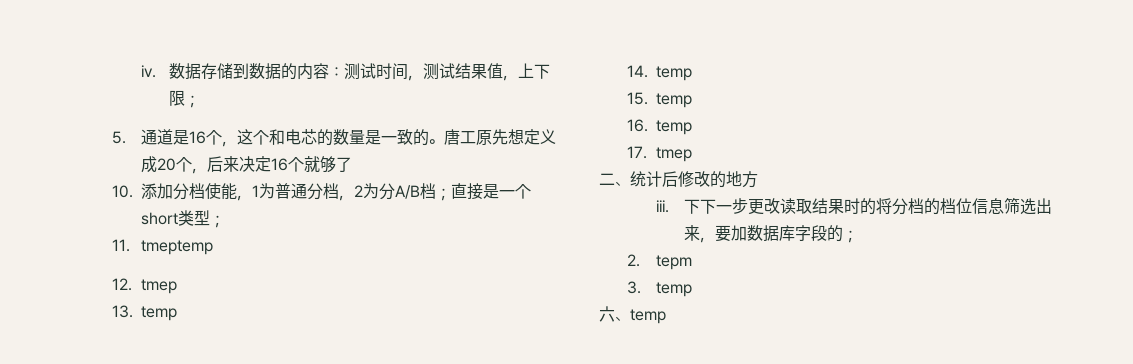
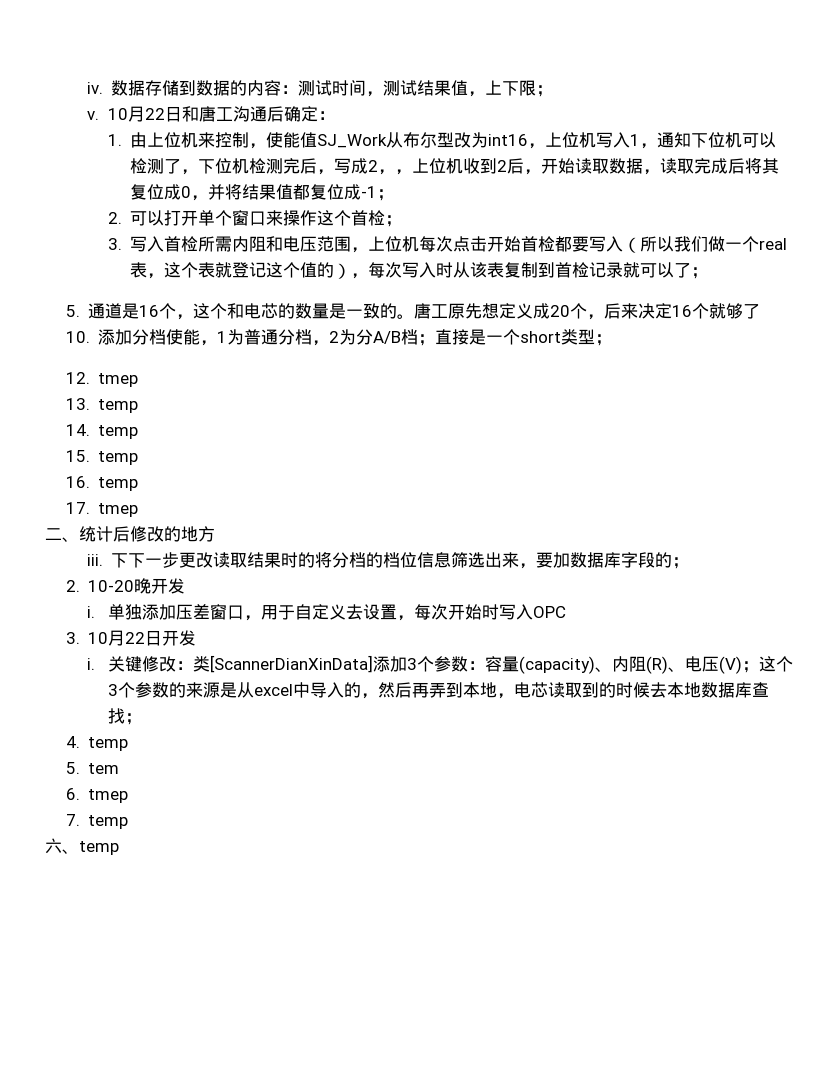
+ v. 10月22日和唐工沟通后确定：
+ 1.由上位机来控制，使能值SJ_Work从布尔型改为int16，上位机写入1，通知下位机可以检测了，下位机检测完后，写成2，，上位机收到2后，开始读取数据，读取完成后将其复位成0，并将结果值都复位成-1；
+ 2.可以打开单个窗口来操作这个首检；
+ 3.写入首检所需内阻和电压范围，上位机每次点击开始首检都要写入（所以我们做一个real表，这个表就登记这个值的），每次写入时从该表复制到首检记录就可以了；
- 11. tmeptemp
- 2. tepm
- 3. temp
+ 2. 10-20晚开发
+ i.单独添加压差窗口，用于自定义去设置，每次开始时写入OPC
+ 3. 10月22日开发
+ i.关键修改：类[ScannerDianXinData]添加3个参数：容量(capacity)、内阻(R)、电压(V)；这个3个参数的来源是从excel中导入的，然后再弄到本地，电芯读取到的时候去本地数据库查找；
+ 4. temp
+ 5. tem
+ 6. tmep
+ 7. temp

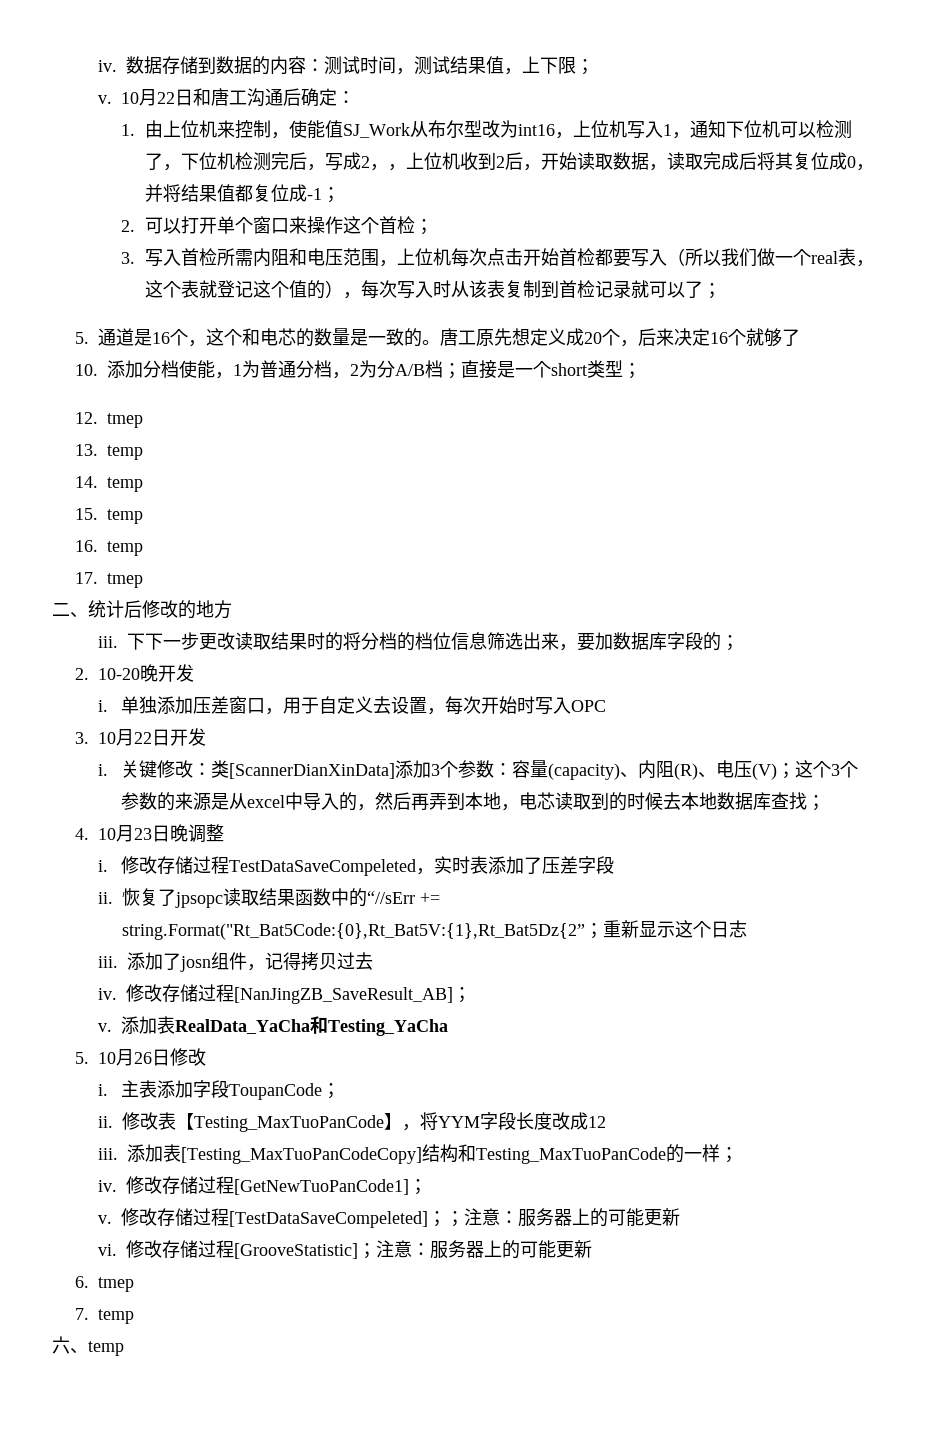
- 4. temp
- 5. tem
+ 4. 10月23日晚调整
+ i.修改存储过程TestDataSaveCompeleted，实时表添加了压差字段
+ ii.恢复了jpsopc读取结果函数中的“//sErr += string.Format("Rt_Bat5Code:{0},Rt_Bat5V:{1},Rt_Bat5Dz{2”；重新显示这个日志
+ iii.添加了josn组件，记得拷贝过去
+ iv.修改存储过程[NanJingZB_SaveResult_AB]；
+ v.添加表RealData_YaCha和Testing_YaCha
+ 5. 10月26日修改
+ i.主表添加字段ToupanCode；
+ ii.修改表【Testing_MaxTuoPanCode】，将YYM字段长度改成12
+ iii.添加表[Testing_MaxTuoPanCodeCopy]结构和Testing_MaxTuoPanCode的一样；
+ iv.修改存储过程[GetNewTuoPanCode1]；
+ v.修改存储过程[TestDataSaveCompeleted]；；注意：服务器上的可能更新
+ vi.修改存储过程[GrooveStatistic]；注意：服务器上的可能更新

